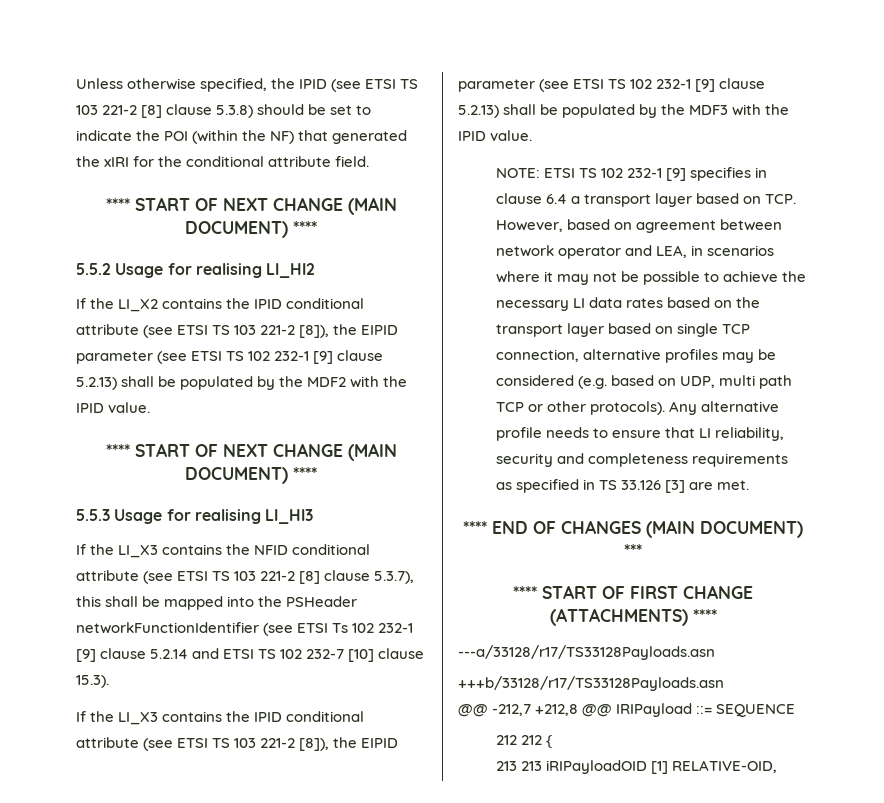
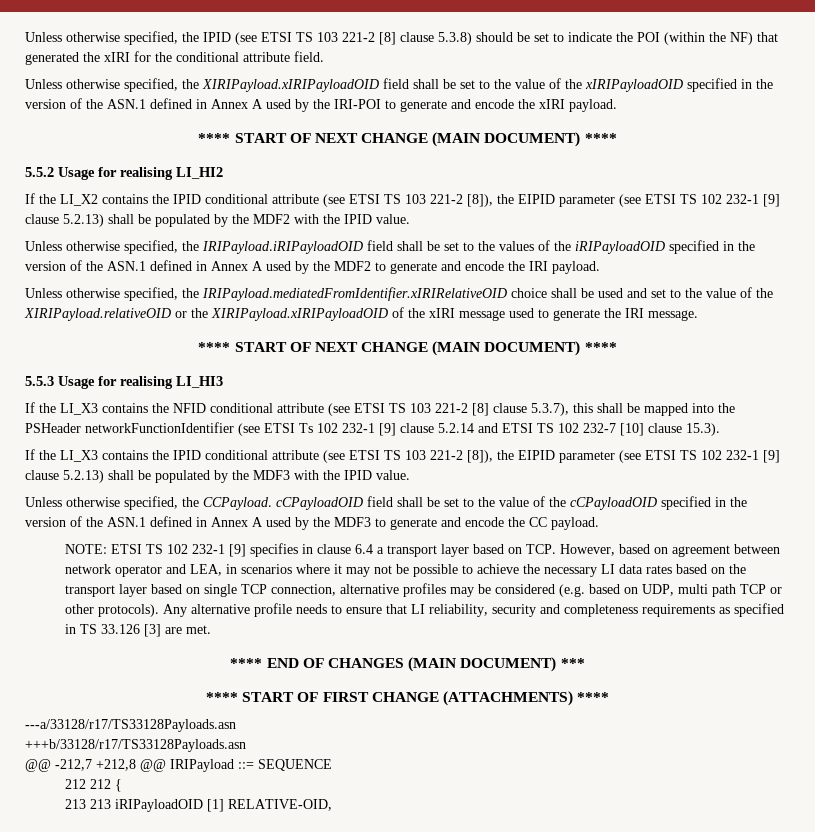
+ Unless otherwise specified, the XIRIPayload.xIRIPayloadOID field shall be set to the value of the xIRIPayloadOID specified in the version of the ASN.1 defined in Annex A used by the IRI-POI to generate and encode the xIRI payload.
+ Unless otherwise specified, the IRIPayload.iRIPayloadOID field shall be set to the values of the iRIPayloadOID specified in the version of the ASN.1 defined in Annex A used by the MDF2 to generate and encode the IRI payload.
+ Unless otherwise specified, the IRIPayload.mediatedFromIdentifier.xIRIRelativeOID choice shall be used and set to the value of the XIRIPayload.relativeOID or the XIRIPayload.xIRIPayloadOID of the xIRI message used to generate the IRI message.
+ Unless otherwise specified, the CCPayload. cCPayloadOID field shall be set to the value of the cCPayloadOID specified in the version of the ASN.1 defined in Annex A used by the MDF3 to generate and encode the CC payload.

